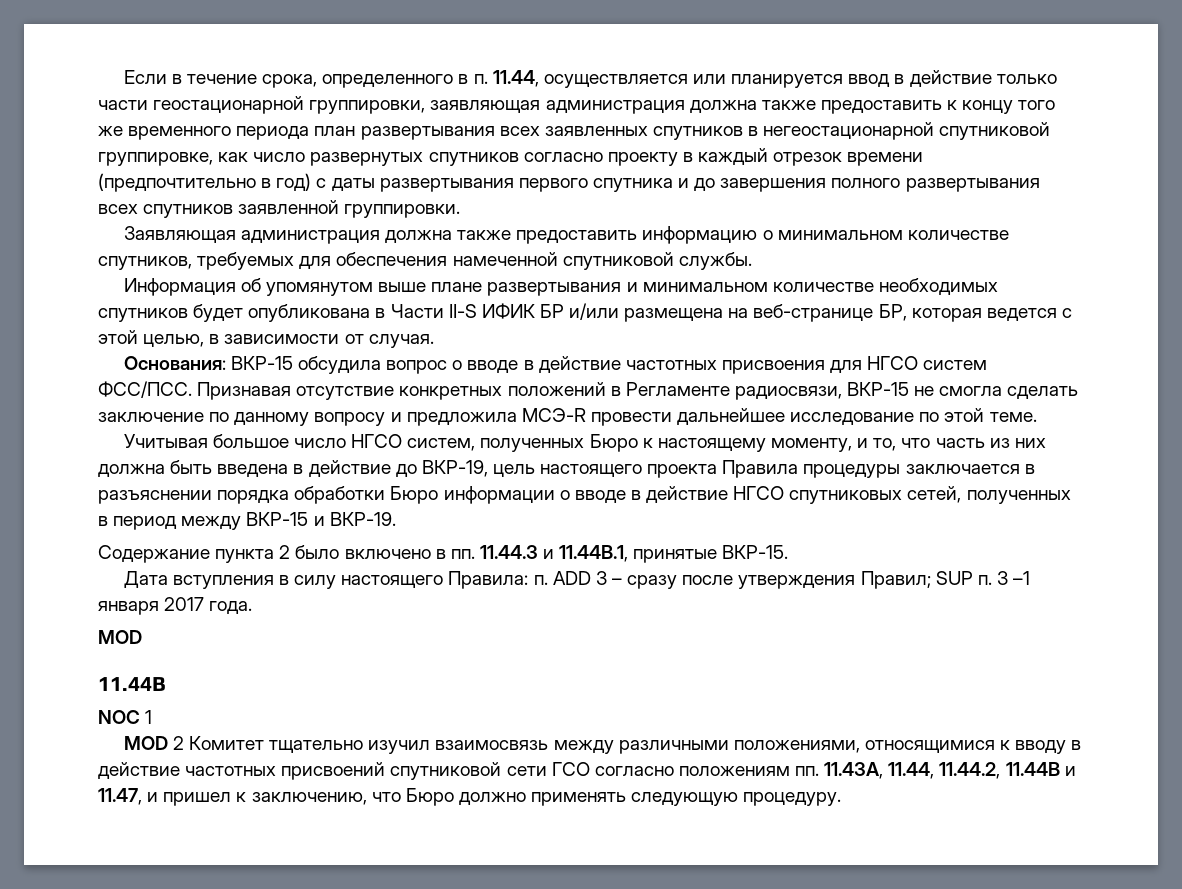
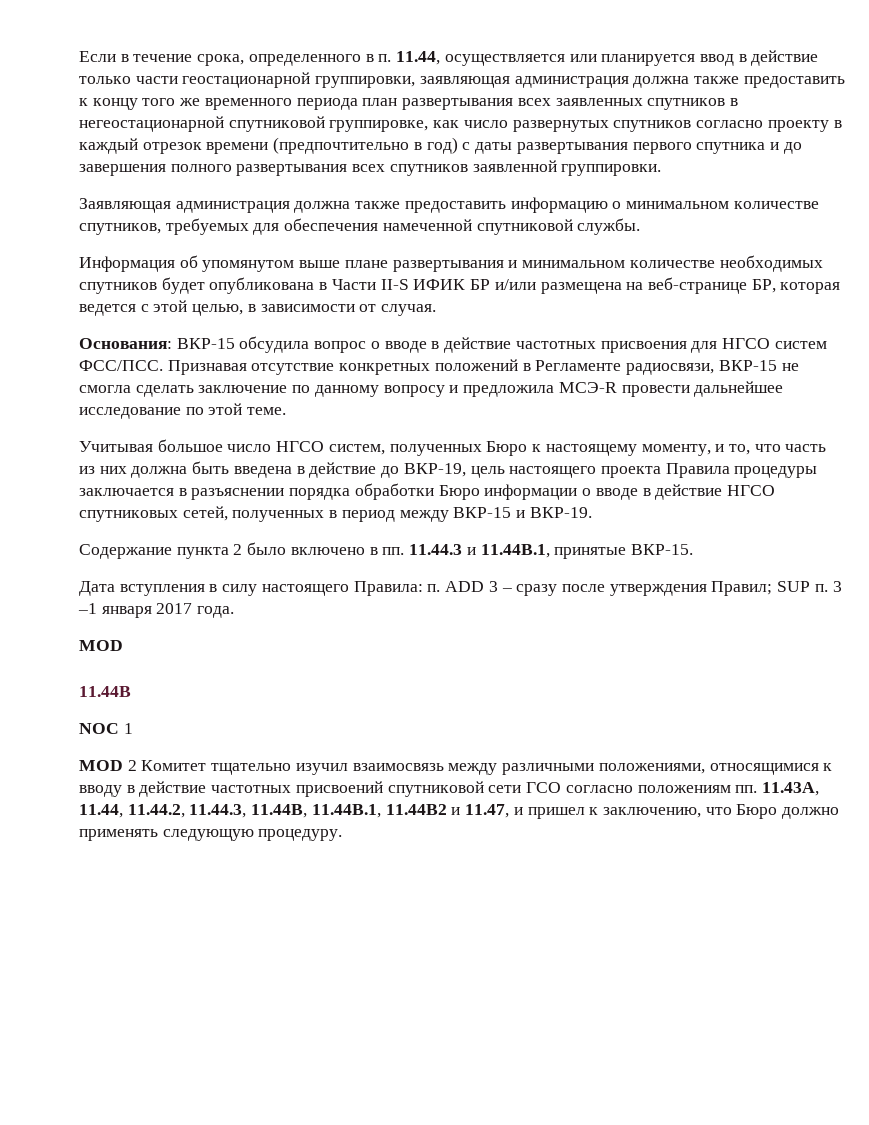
- MOD 2 Комитет тщательно изучил взаимосвязь между различными положениями, относящимися к вводу в действие частотных присвоений спутниковой сети ГСО согласно положениям пп. 11.43A, 11.44, 11.44.2, 11.44B и 11.47, и пришел к заключению, что Бюро должно применять следующую процедуру.
+ MOD 2 Комитет тщательно изучил взаимосвязь между различными положениями, относящимися к вводу в действие частотных присвоений спутниковой сети ГСО согласно положениям пп. 11.43A, 11.44, 11.44.2, 11.44.3, 11.44B, 11.44B.1, 11.44B2 и 11.47, и пришел к заключению, что Бюро должно применять следующую процедуру.

